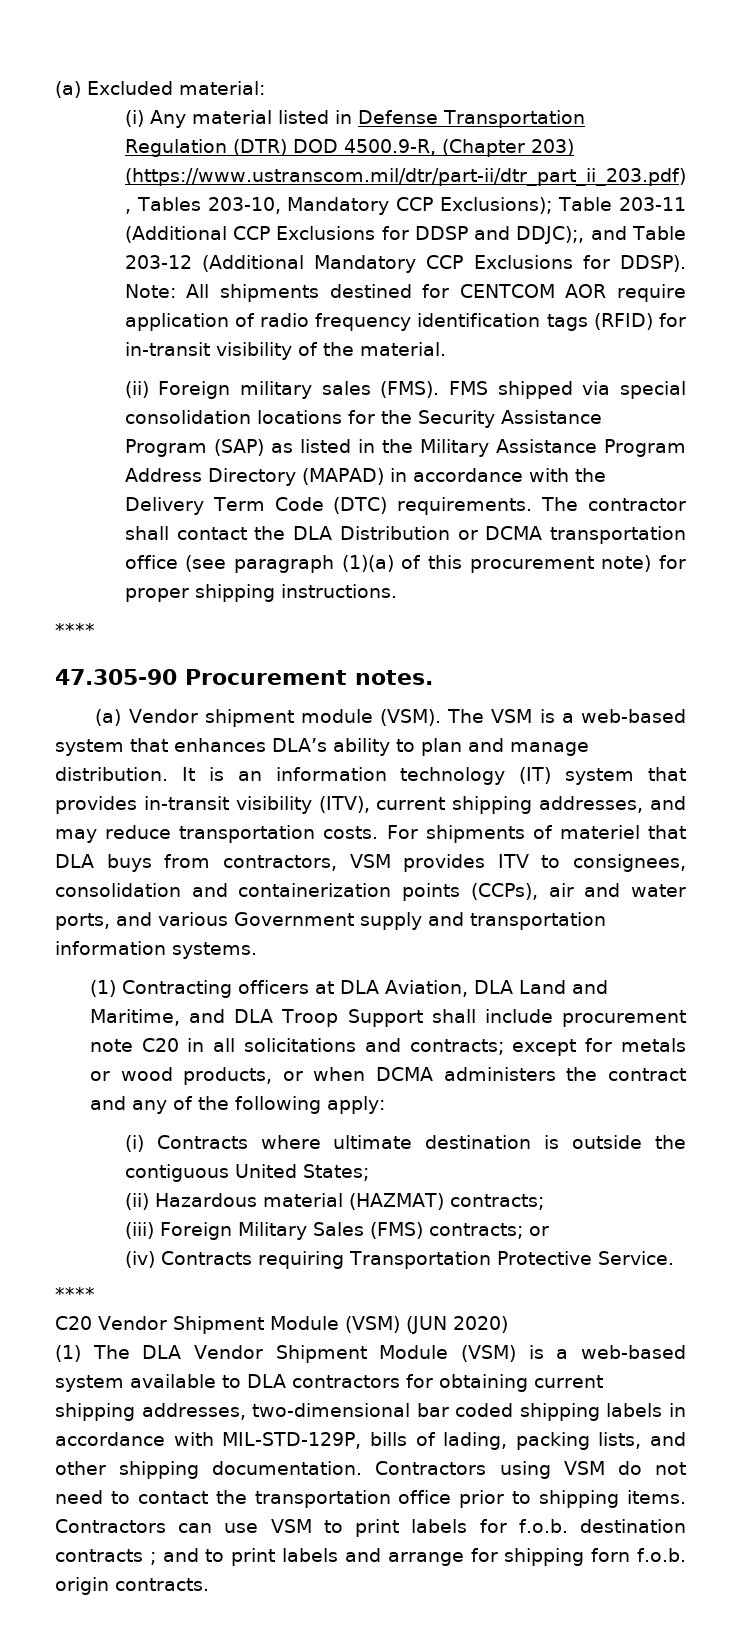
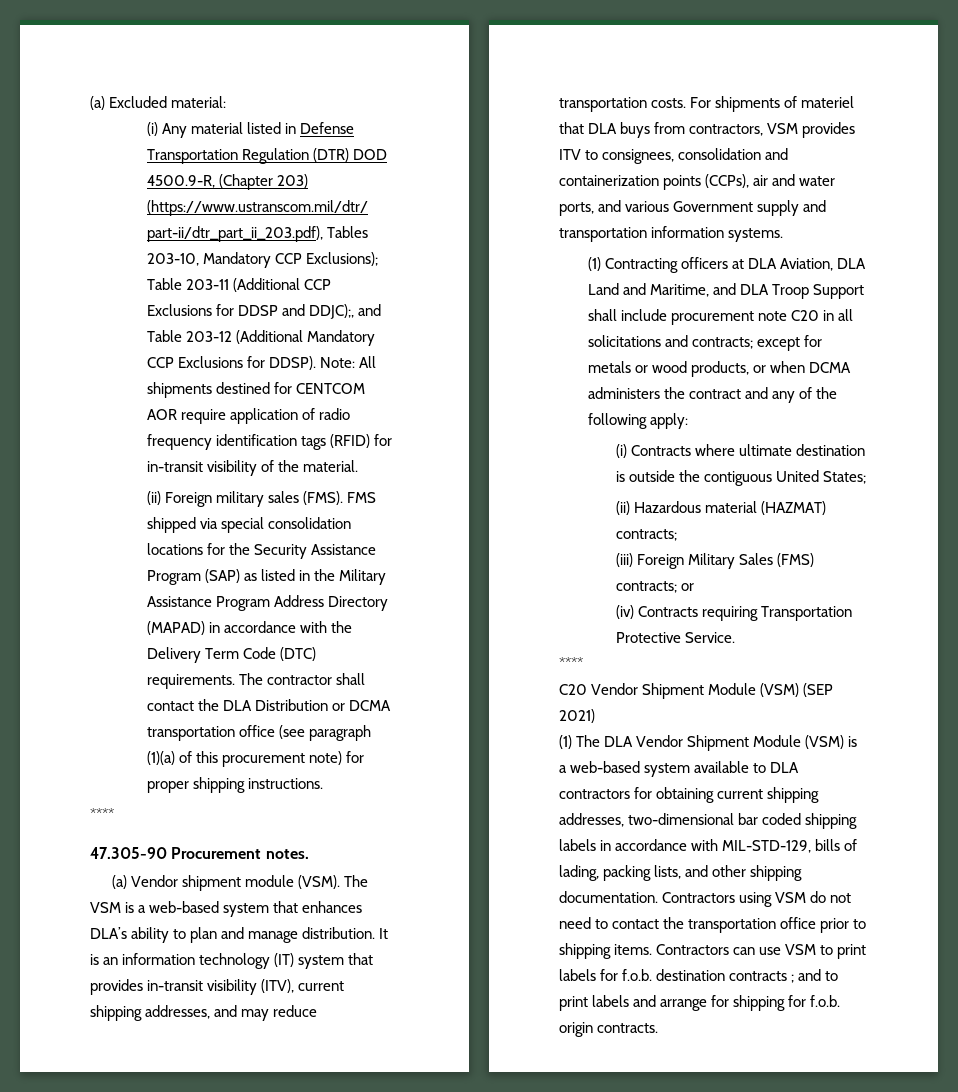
- C20 Vendor Shipment Module (VSM) (JUN 2020)
+ C20 Vendor Shipment Module (VSM) (SEP 2021)
- (1) The DLA Vendor Shipment Module (VSM) is a web-based system available to DLA contractors for obtaining current shipping addresses, two-dimensional bar coded shipping labels in accordance with MIL-STD-129P, bills of lading, packing lists, and other shipping documentation.
+ (1) The DLA Vendor Shipment Module (VSM) is a web-based system available to DLA contractors for obtaining current shipping addresses, two-dimensional bar coded shipping labels in accordance with MIL-STD-129, bills of lading, packing lists, and other shipping documentation.
- Contractors can use VSM to print labels for f.o.b. destination contracts ; and to print labels and arrange for shipping forn f.o.b. origin contracts.
+ Contractors can use VSM to print labels for f.o.b. destination contracts ; and to print labels and arrange for shipping for f.o.b. origin contracts.

